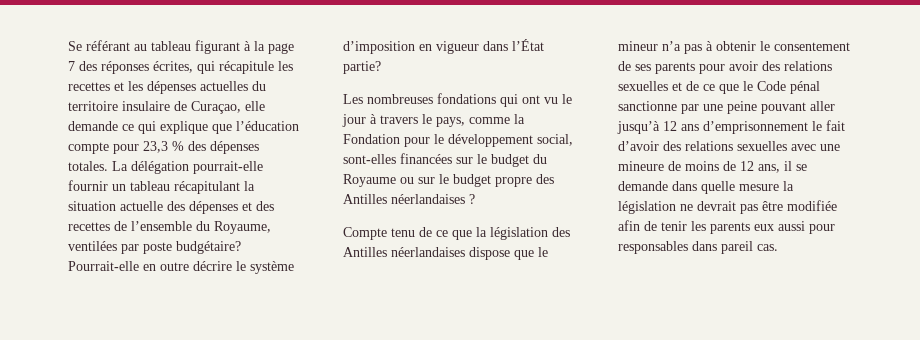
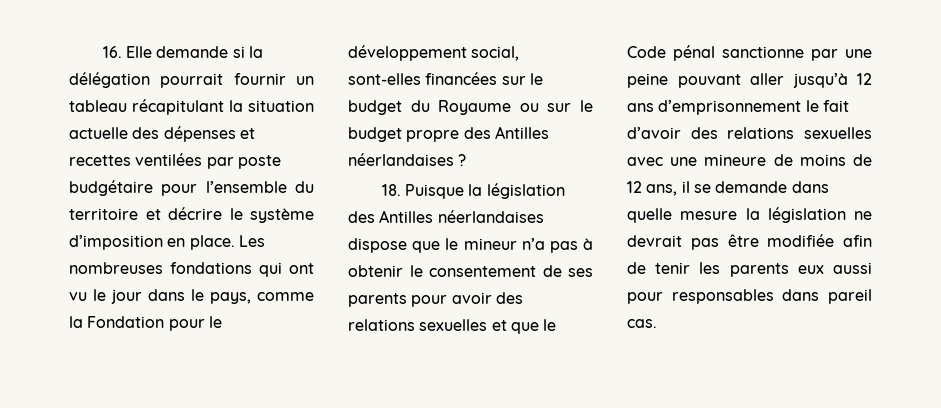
- Se référant au tableau figurant à la page 7 des réponses écrites, qui récapitule les recettes et les dépenses actuelles du territoire insulaire de Curaçao, elle demande ce qui explique que l’éducation compte pour 23,3 % des dépenses totales. La délégation pourrait-elle fournir un tableau récapitulant la situation actuelle des dépenses et des recettes de l’ensemble du Royaume, ventilées par poste budgétaire? Pourrait-elle en outre décrire le système d’imposition en vigueur dans l’État partie?
- Les nombreuses fondations qui ont vu le jour à travers le pays, comme la Fondation pour le développement social, sont-elles financées sur le budget du Royaume ou sur le budget propre des Antilles néerlandaises ?
+ 16. Elle demande si la délégation pourrait fournir un tableau récapitulant la situation actuelle des dépenses et recettes ventilées par poste budgétaire pour l’ensemble du territoire et décrire le système d’imposition en place. Les nombreuses fondations qui ont vu le jour dans le pays, comme la Fondation pour le développement social, sont-elles financées sur le budget du Royaume ou sur le budget propre des Antilles néerlandaises ?
- Compte tenu de ce que la législation des Antilles néerlandaises dispose que le mineur n’a pas à obtenir le consentement de ses parents pour avoir des relations sexuelles et de ce que le Code pénal sanctionne par une peine pouvant aller jusqu’à 12 ans d’emprisonnement le fait d’avoir des relations sexuelles avec une mineure de moins de 12 ans, il se demande dans quelle mesure la législation ne devrait pas être modifiée afin de tenir les parents eux aussi pour responsables dans pareil cas.
+ 18. Puisque la législation des Antilles néerlandaises dispose que le mineur n’a pas à obtenir le consentement de ses parents pour avoir des relations sexuelles et que le Code pénal sanctionne par une peine pouvant aller jusqu’à 12 ans d’emprisonnement le fait d’avoir des relations sexuelles avec une mineure de moins de 12 ans, il se demande dans quelle mesure la législation ne devrait pas être modifiée afin de tenir les parents eux aussi pour responsables dans pareil cas.

